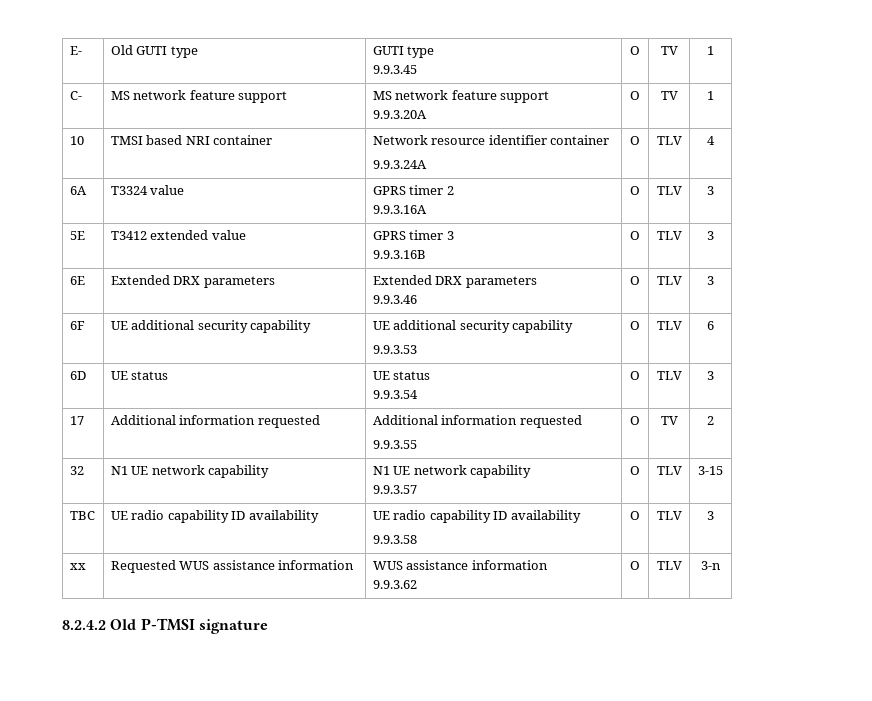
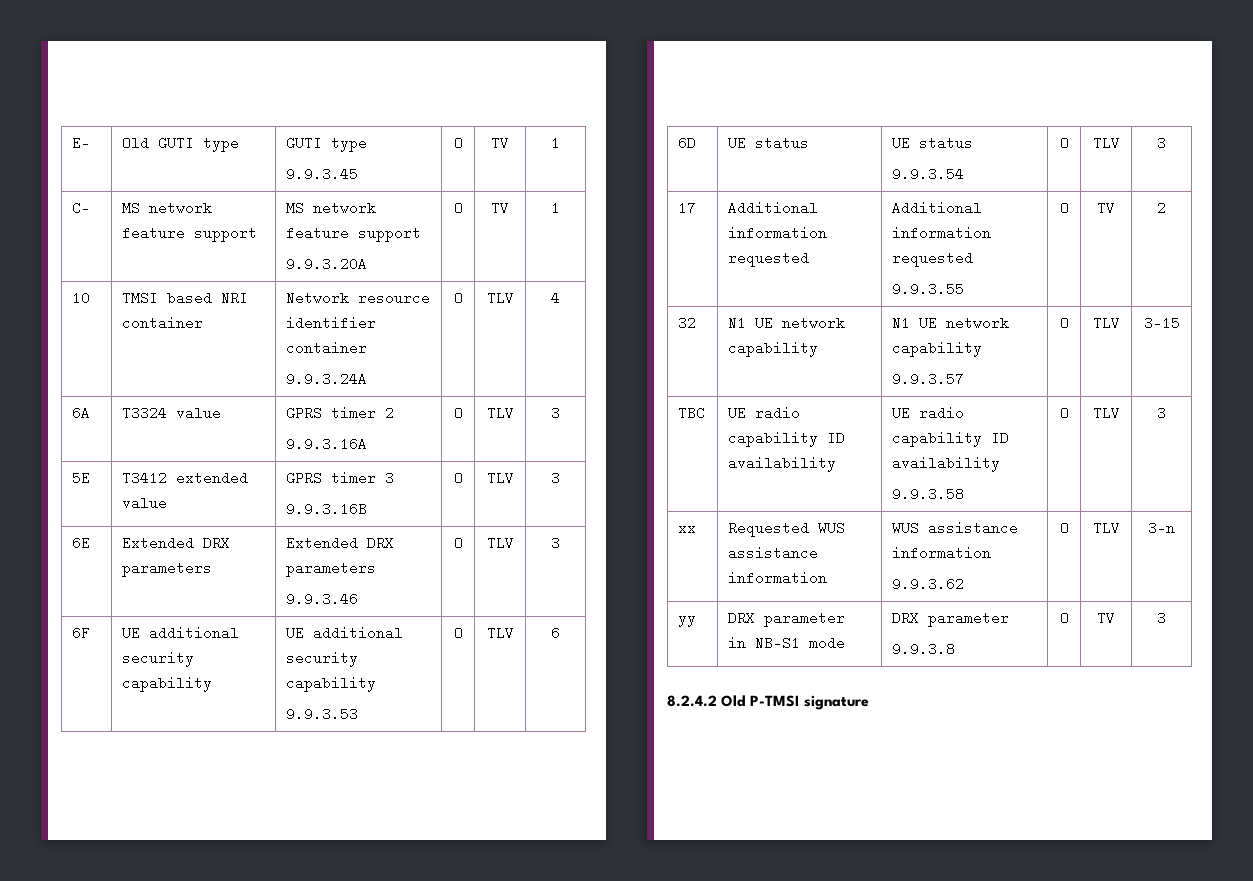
+ yy | DRX parameter in NB-S1 mode | DRX parameter
+ 9.9.3.8 | O | TV | 3

